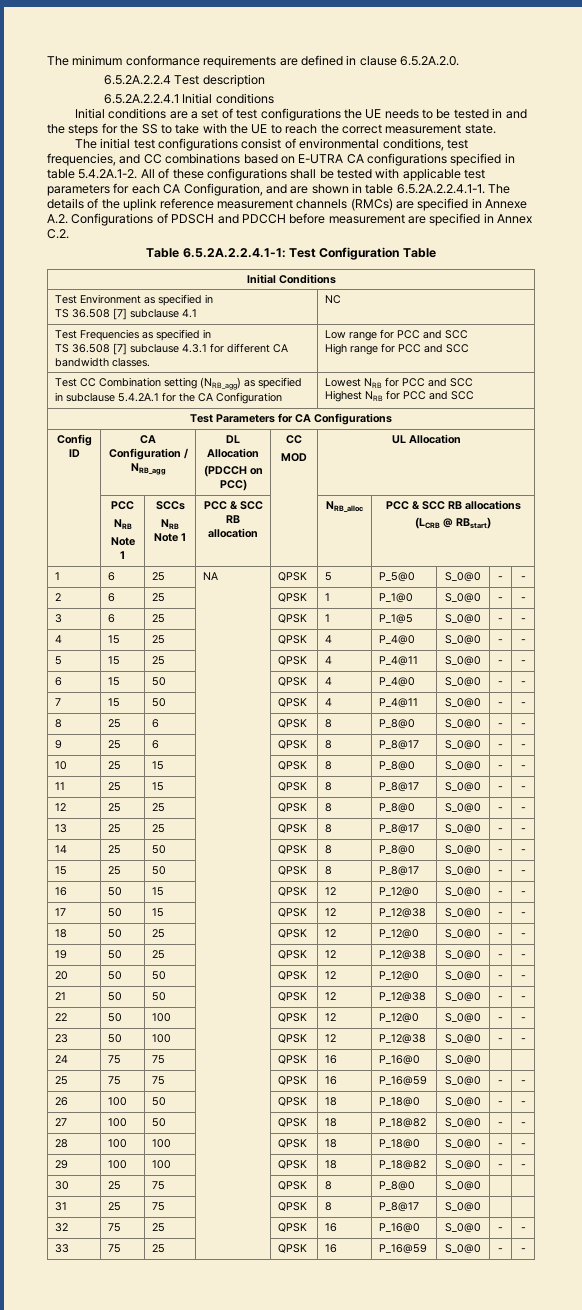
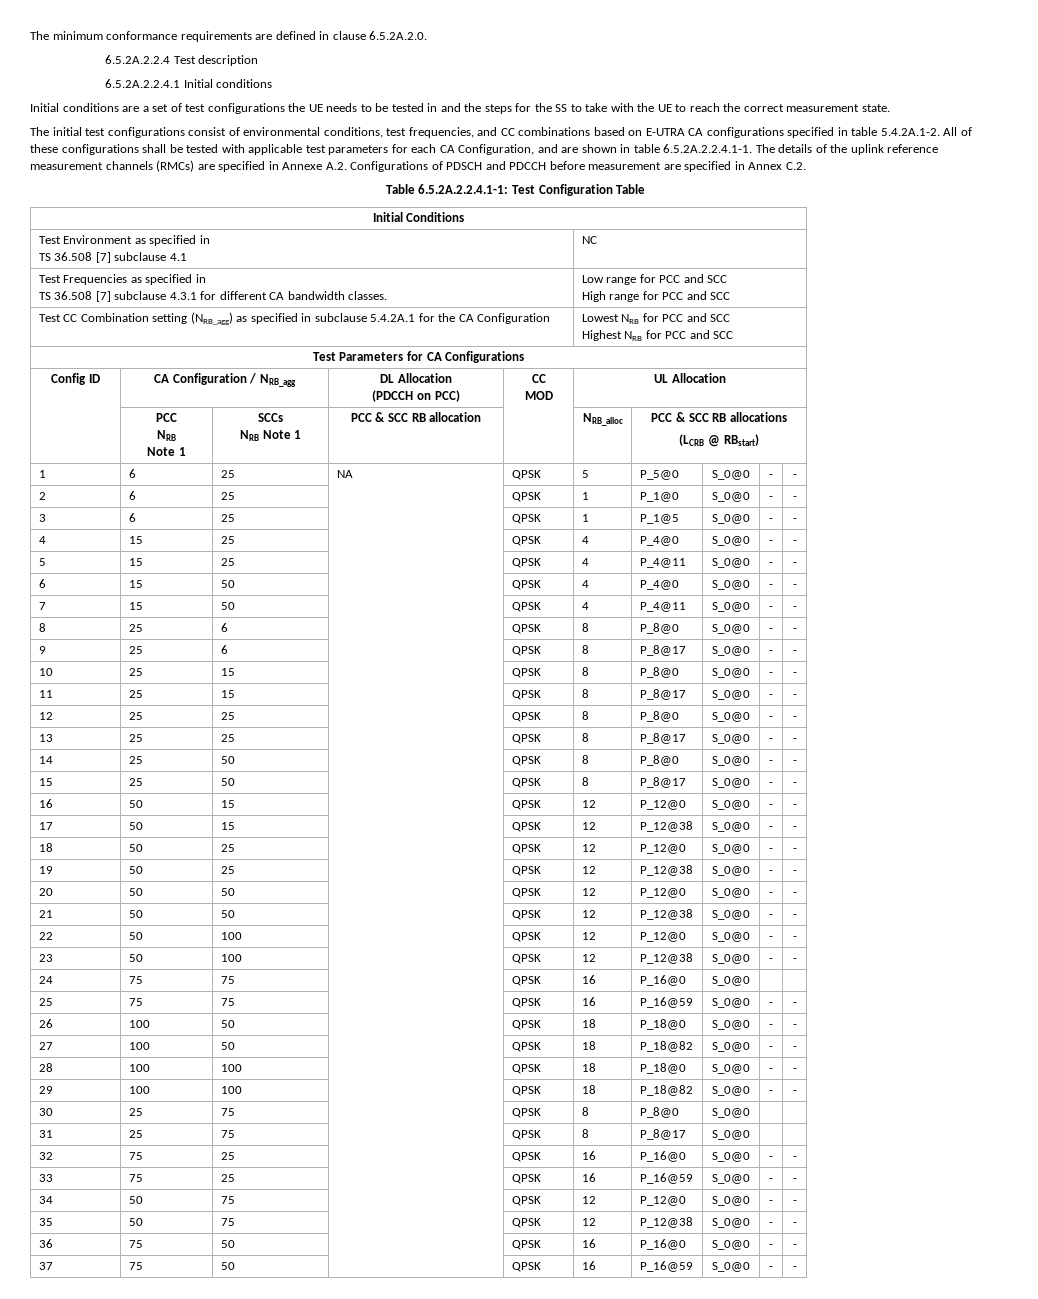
+ 34 | 50 | 75 | | QPSK | 12 | P_12@0 | S_0@0 | - | -
+ 35 | 50 | 75 | | QPSK | 12 | P_12@38 | S_0@0 | - | -
+ 36 | 75 | 50 | | QPSK | 16 | P_16@0 | S_0@0 | - | -
+ 37 | 75 | 50 | | QPSK | 16 | P_16@59 | S_0@0 | - | -

